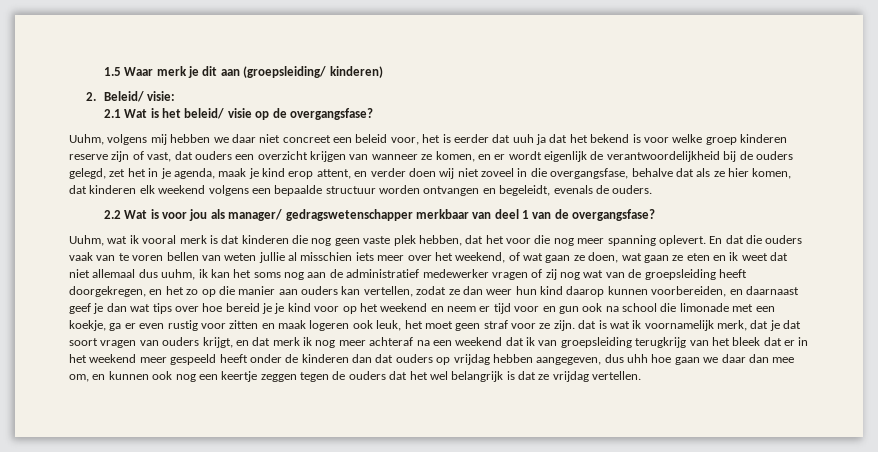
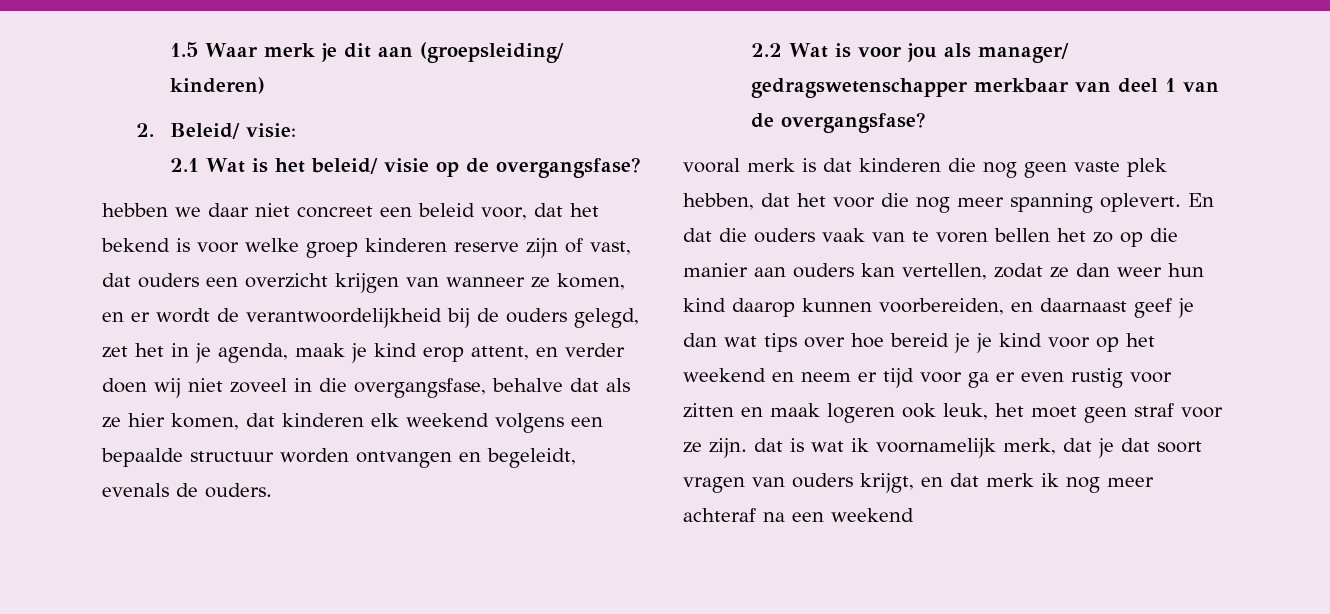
- Uuhm, volgens mij hebben we daar niet concreet een beleid voor, het is eerder dat uuh ja dat het bekend is voor welke groep kinderen reserve zijn of vast, dat ouders een overzicht krijgen van wanneer ze komen, en er wordt eigenlijk de verantwoordelijkheid bij de ouders gelegd, zet het in je agenda, maak je kind erop attent, en verder doen wij niet zoveel in die overgangsfase, behalve dat als ze hier komen, dat kinderen elk weekend volgens een bepaalde structuur worden ontvangen en begeleidt, evenals de ouders.
+ hebben we daar niet concreet een beleid voor, dat het bekend is voor welke groep kinderen reserve zijn of vast, dat ouders een overzicht krijgen van wanneer ze komen, en er wordt de verantwoordelijkheid bij de ouders gelegd, zet het in je agenda, maak je kind erop attent, en verder doen wij niet zoveel in die overgangsfase, behalve dat als ze hier komen, dat kinderen elk weekend volgens een bepaalde structuur worden ontvangen en begeleidt, evenals de ouders.
- Uuhm, wat ik vooral merk is dat kinderen die nog geen vaste plek hebben, dat het voor die nog meer spanning oplevert.
+ vooral merk is dat kinderen die nog geen vaste plek hebben, dat het voor die nog meer spanning oplevert.
- En dat die ouders vaak van te voren bellen van weten jullie al misschien iets meer over het weekend, of wat gaan ze doen, wat gaan ze eten en ik weet dat niet allemaal dus uuhm, ik kan het soms nog aan de administratief medewerker vragen of zij nog wat van de groepsleiding heeft doorgekregen, en het zo op die manier aan ouders kan vertellen, zodat ze dan weer hun kind daarop kunnen voorbereiden, en daarnaast geef je dan wat tips over hoe bereid je je kind voor op het weekend en neem er tijd voor en gun ook na school die limonade met een koekje, ga er even rustig voor zitten en maak logeren ook leuk, het moet geen straf voor ze zijn. dat is wat ik voornamelijk merk, dat je dat soort vragen van ouders krijgt, en dat merk ik nog meer achteraf na een weekend dat ik van groepsleiding terugkrijg van het bleek dat er in het weekend meer gespeeld heeft onder de kinderen dan dat ouders op vrijdag hebben aangegeven, dus uhh hoe gaan we daar dan mee om, en kunnen ook nog een keertje zeggen tegen de ouders dat het wel belangrijk is dat ze vrijdag vertellen.
+ En dat die ouders vaak van te voren bellen het zo op die manier aan ouders kan vertellen, zodat ze dan weer hun kind daarop kunnen voorbereiden, en daarnaast geef je dan wat tips over hoe bereid je je kind voor op het weekend en neem er tijd voor ga er even rustig voor zitten en maak logeren ook leuk, het moet geen straf voor ze zijn. dat is wat ik voornamelijk merk, dat je dat soort vragen van ouders krijgt, en dat merk ik nog meer achteraf na een weekend

